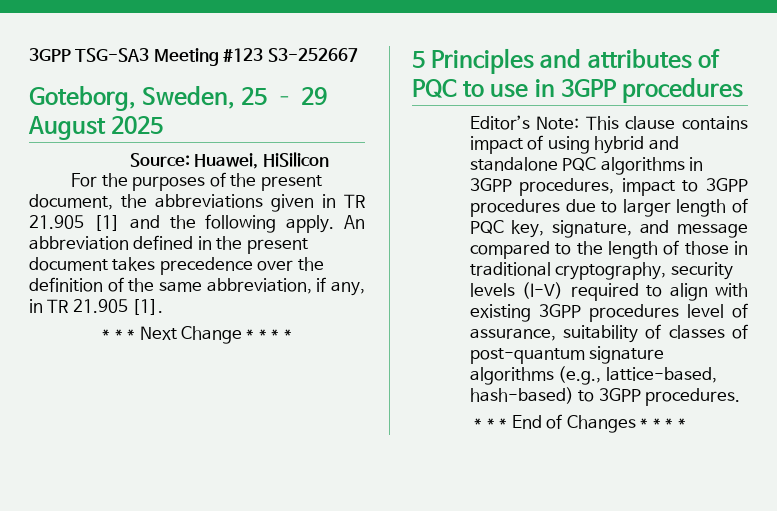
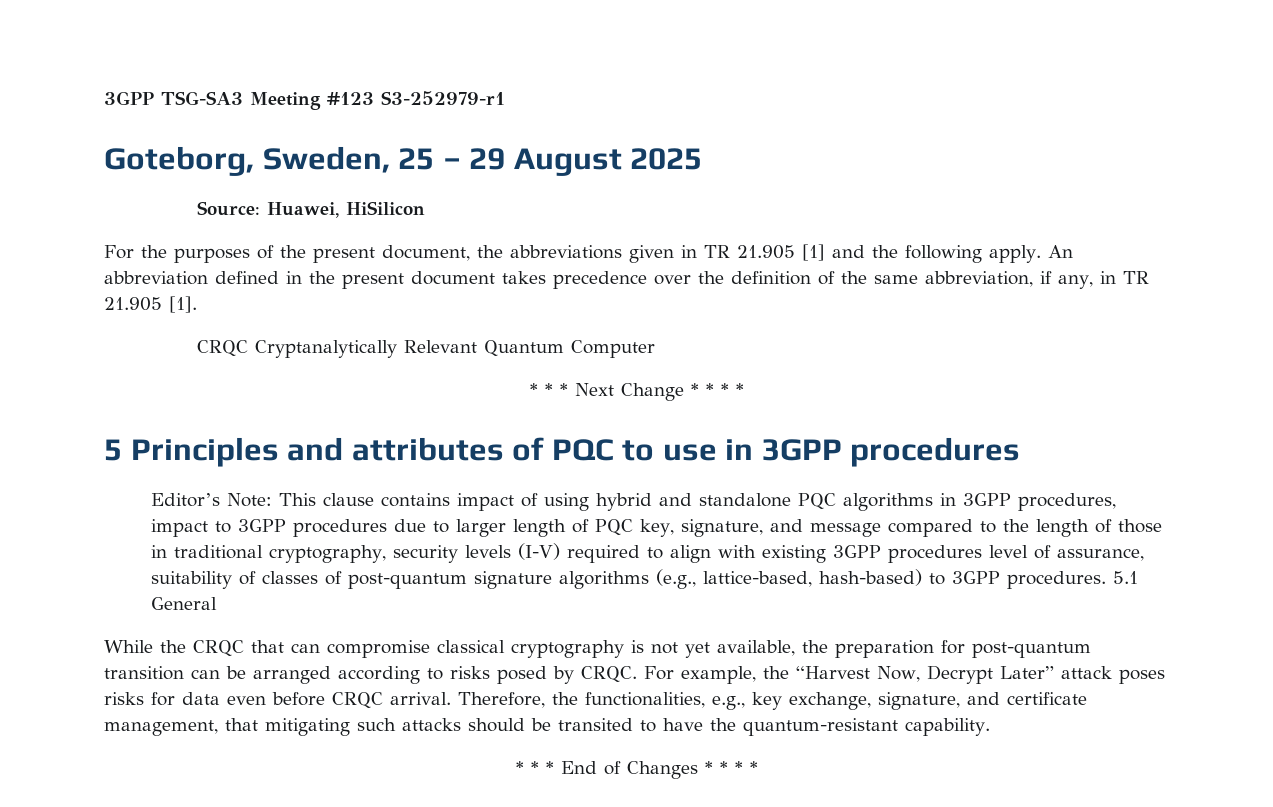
- 3GPP TSG-SA3 Meeting #123 S3-252667
+ 3GPP TSG-SA3 Meeting #123 S3-252979-r1
+ CRQC Cryptanalytically Relevant Quantum Computer
+ 5.1 General
+ While the CRQC that can compromise classical cryptography is not yet available, the preparation for post-quantum transition can be arranged according to risks posed by CRQC. For example, the “Harvest Now, Decrypt Later” attack poses risks for data even before CRQC arrival. Therefore, the functionalities, e.g., key exchange, signature, and certificate management, that mitigating such attacks should be transited to have the quantum-resistant capability.

